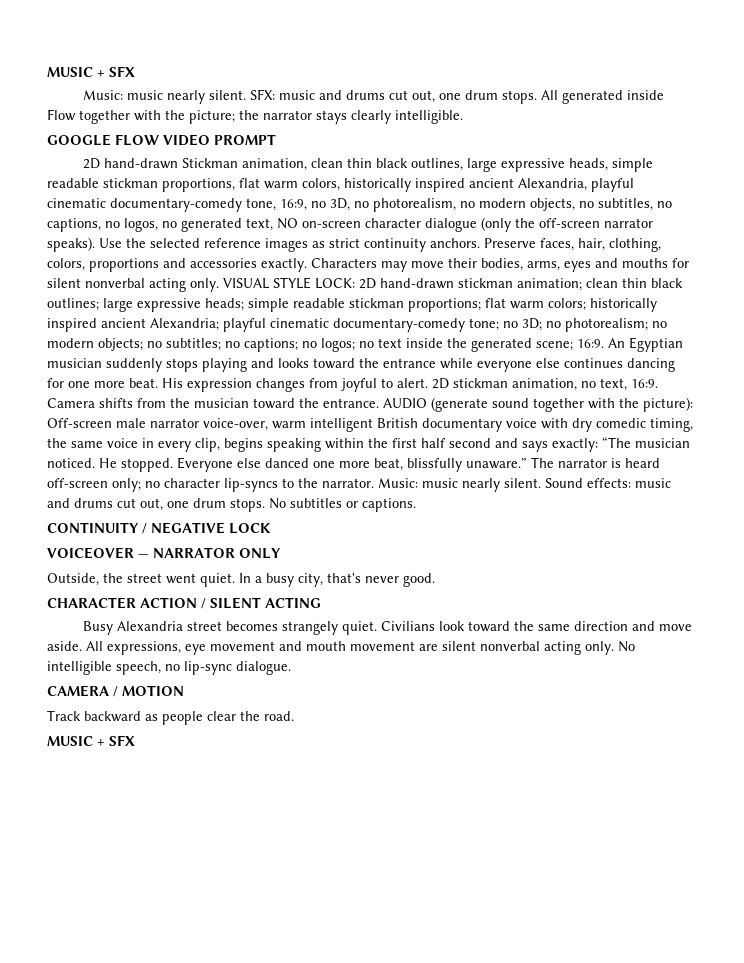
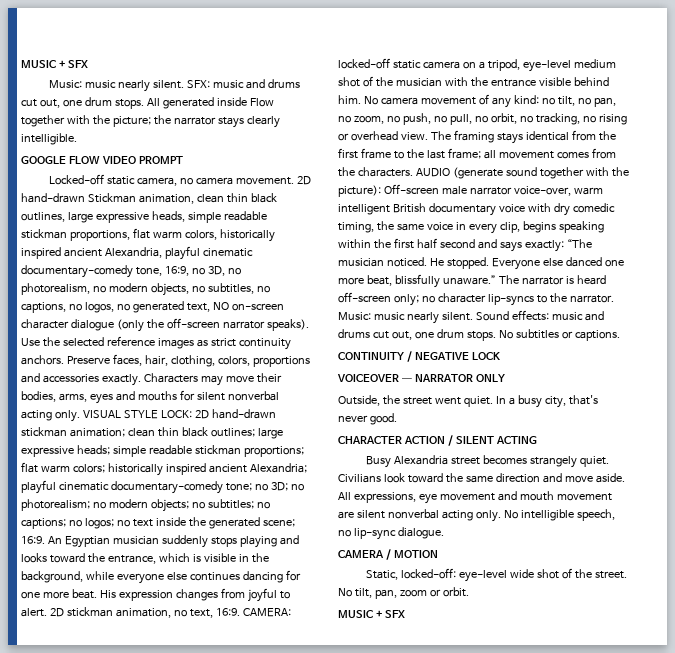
+ Locked-off static camera, no camera movement.
- An Egyptian musician suddenly stops playing and looks toward the entrance while everyone else continues dancing for one more beat.
+ An Egyptian musician suddenly stops playing and looks toward the entrance, which is visible in the background, while everyone else continues dancing for one more beat.
- Camera shifts from the musician toward the entrance.
+ CAMERA: locked-off static camera on a tripod, eye-level medium shot of the musician with the entrance visible behind him. No camera movement of any kind: no tilt, no pan, no zoom, no push, no pull, no orbit, no tracking, no rising or overhead view. The framing stays identical from the first frame to the last frame; all movement comes from the characters.
- Track backward as people clear the road.
+ Static, locked-off: eye-level wide shot of the street. No tilt, pan, zoom or orbit.

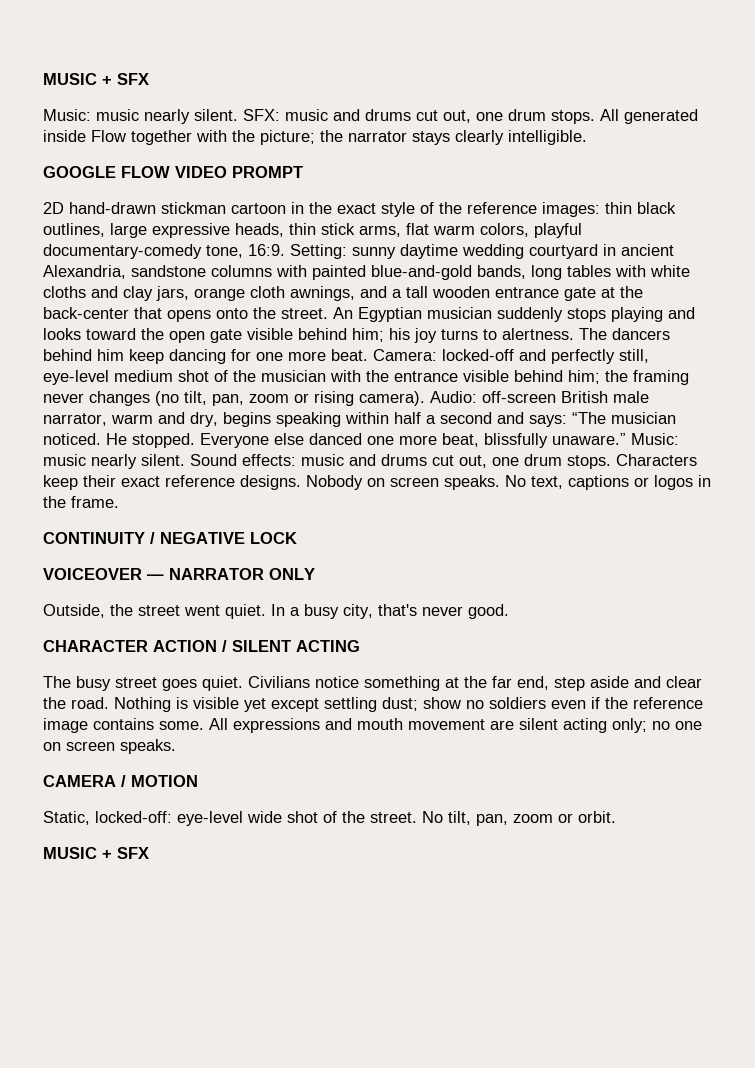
- Locked-off static camera, no camera movement. 2D hand-drawn Stickman animation, clean thin black outlines, large expressive heads, simple readable stickman proportions, flat warm colors, historically inspired ancient Alexandria, playful cinematic documentary-comedy tone, 16:9, no 3D, no photorealism, no modern objects, no subtitles, no captions, no logos, no generated text, NO on-screen character dialogue (only the off-screen narrator speaks). Use the selected reference images as strict continuity anchors. Preserve faces, hair, clothing, colors, proportions and accessories exactly. Characters may move their bodies, arms, eyes and mouths for silent nonverbal acting only. VISUAL STYLE LOCK: 2D hand-drawn stickman animation; clean thin black outlines; large expressive heads; simple readable stickman proportions; flat warm colors; historically inspired ancient Alexandria; playful cinematic documentary-comedy tone; no 3D; no photorealism; no modern objects; no subtitles; no captions; no logos; no text inside the generated scene; 16:9.
+ 2D hand-drawn stickman cartoon in the exact style of the reference images: thin black outlines, large expressive heads, thin stick arms, flat warm colors, playful documentary-comedy tone, 16:9. Setting: sunny daytime wedding courtyard in ancient Alexandria, sandstone columns with painted blue-and-gold bands, long tables with white cloths and clay jars, orange cloth awnings, and a tall wooden entrance gate at the back-center that opens onto the street.
- An Egyptian musician suddenly stops playing and looks toward the entrance, which is visible in the background, while everyone else continues dancing for one more beat.
+ An Egyptian musician suddenly stops playing and looks toward the open gate visible behind him; his joy turns to alertness. The dancers behind him keep dancing for one more beat.
- His expression changes from joyful to alert. 2D stickman animation, no text, 16:9. CAMERA: locked-off static camera on a tripod, eye-level medium shot of the musician with the entrance visible behind him. No camera movement of any kind: no tilt, no pan, no zoom, no push, no pull, no orbit, no tracking, no rising or overhead view. The framing stays identical from the first frame to the last frame; all movement comes from the characters. AUDIO (generate sound together with the picture): Off-screen male narrator voice-over, warm intelligent British documentary voice with dry comedic timing, the same voice in every clip, begins speaking within the first half second and says exactly: “The musician noticed.
+ Camera: locked-off and perfectly still, eye-level medium shot of the musician with the entrance visible behind him; the framing never changes (no tilt, pan, zoom or rising camera). Audio: off-screen British male narrator, warm and dry, begins speaking within half a second and says: “The musician noticed.
- The narrator is heard off-screen only; no character lip-syncs to the narrator.
- No subtitles or captions.
+ Characters keep their exact reference designs. Nobody on screen speaks. No text, captions or logos in the frame.
- Busy Alexandria street becomes strangely quiet. Civilians look toward the same direction and move aside. All expressions, eye movement and mouth movement are silent nonverbal acting only. No intelligible speech, no lip-sync dialogue.
+ The busy street goes quiet. Civilians notice something at the far end, step aside and clear the road. Nothing is visible yet except settling dust; show no soldiers even if the reference image contains some. All expressions and mouth movement are silent acting only; no one on screen speaks.

